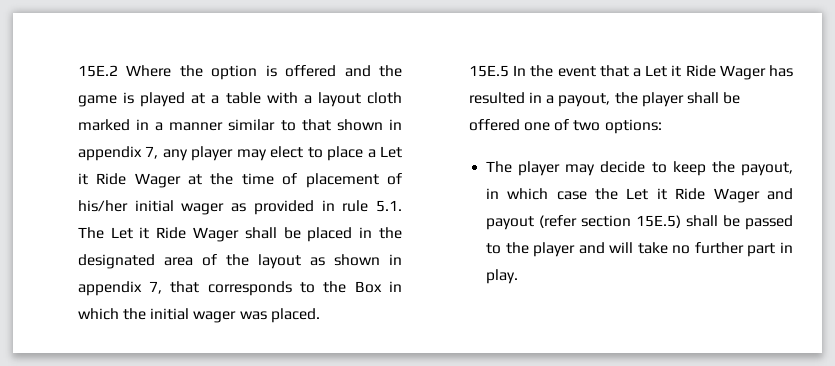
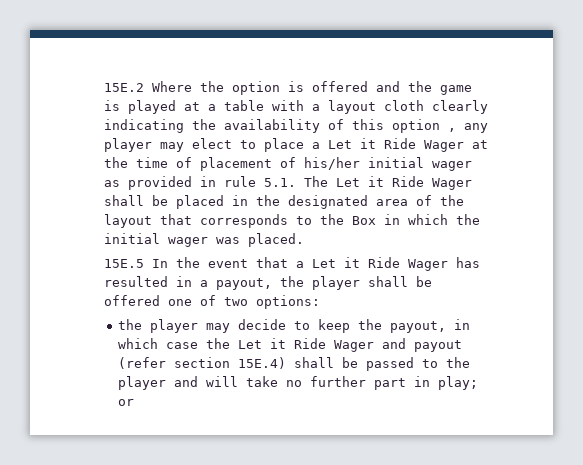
- 15E.2 Where the option is offered and the game is played at a table with a layout cloth marked in a manner similar to that shown in appendix 7, any player may elect to place a Let it Ride Wager at the time of placement of his/her initial wager as provided in rule 5.1. The Let it Ride Wager shall be placed in the designated area of the layout as shown in appendix 7, that corresponds to the Box in which the initial wager was placed.
+ 15E.2 Where the option is offered and the game is played at a table with a layout cloth clearly indicating the availability of this option , any player may elect to place a Let it Ride Wager at the time of placement of his/her initial wager as provided in rule 5.1. The Let it Ride Wager shall be placed in the designated area of the layout that corresponds to the Box in which the initial wager was placed.
- The player may decide to keep the payout, in which case the Let it Ride Wager and payout (refer section 15E.5) shall be passed to the player and will take no further part in play.
+ the player may decide to keep the payout, in which case the Let it Ride Wager and payout (refer section 15E.4) shall be passed to the player and will take no further part in play; or

